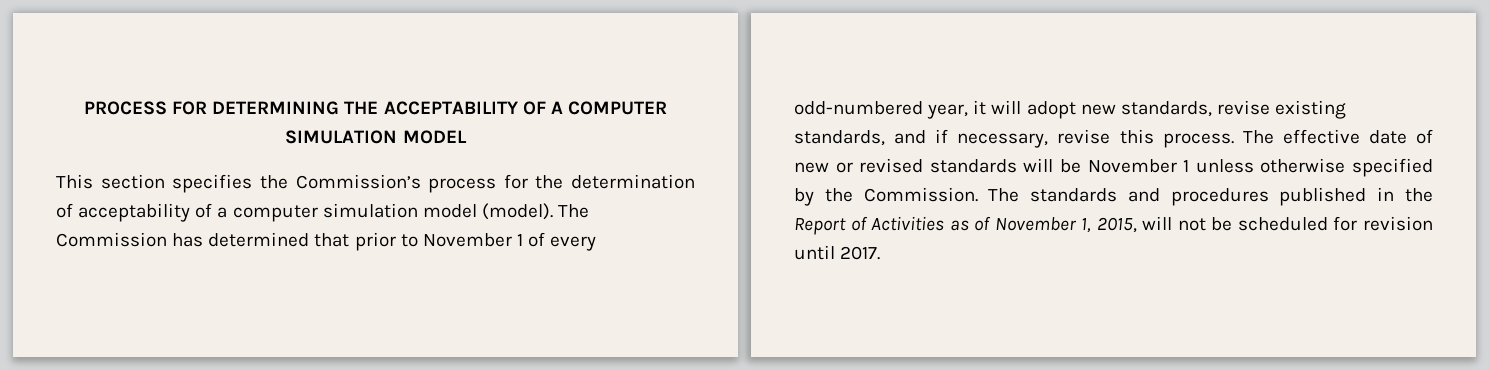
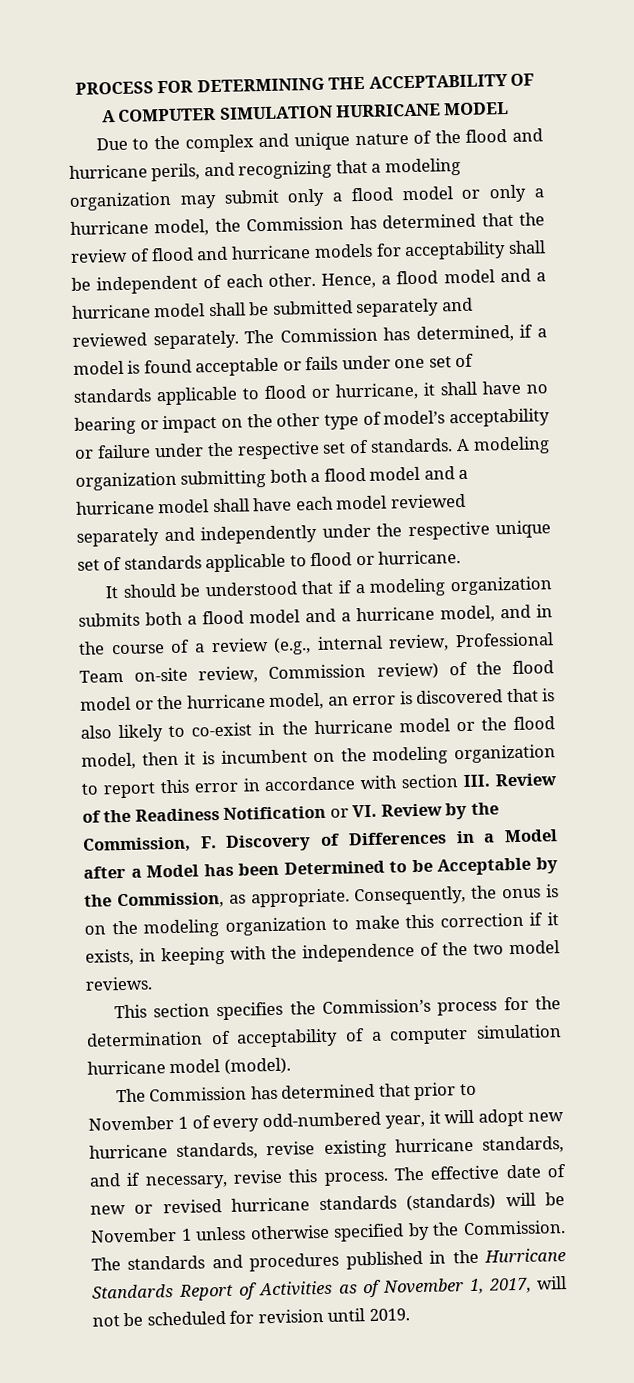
- PROCESS FOR DETERMINING THE ACCEPTABILITY OF A COMPUTER SIMULATION MODEL
+ PROCESS FOR DETERMINING THE ACCEPTABILITY OF A COMPUTER SIMULATION HURRICANE MODEL
+ Due to the complex and unique nature of the flood and hurricane perils, and recognizing that a modeling organization may submit only a flood model or only a hurricane model, the Commission has determined that the review of flood and hurricane models for acceptability shall be independent of each other. Hence, a flood model and a hurricane model shall be submitted separately and reviewed separately. The Commission has determined, if a model is found acceptable or fails under one set of standards applicable to flood or hurricane, it shall have no bearing or impact on the other type of model’s acceptability or failure under the respective set of standards. A modeling organization submitting both a flood model and a hurricane model shall have each model reviewed separately and independently under the respective unique set of standards applicable to flood or hurricane.
+ It should be understood that if a modeling organization submits both a flood model and a hurricane model, and in the course of a review (e.g., internal review, Professional Team on-site review, Commission review) of the flood model or the hurricane model, an error is discovered that is also likely to co-exist in the hurricane model or the flood model, then it is incumbent on the modeling organization to report this error in accordance with section III. Review of the Readiness Notification or VI. Review by the Commission, F. Discovery of Differences in a Model after a Model has been Determined to be Acceptable by the Commission, as appropriate. Consequently, the onus is on the modeling organization to make this correction if it exists, in keeping with the independence of the two model reviews.
- This section specifies the Commission’s process for the determination of acceptability of a computer simulation model (model). The Commission has determined that prior to November 1 of every odd-numbered year, it will adopt new standards, revise existing standards, and if necessary, revise this process.
+ This section specifies the Commission’s process for the determination of acceptability of a computer simulation hurricane model (model).
+ The Commission has determined that prior to November 1 of every odd-numbered year, it will adopt new hurricane standards, revise existing hurricane standards, and if necessary, revise this process.
- The effective date of new or revised standards will be November 1 unless otherwise specified by the Commission.
+ The effective date of new or revised hurricane standards (standards) will be November 1 unless otherwise specified by the Commission.
- The standards and procedures published in the Report of Activities as of November 1, 2015, will not be scheduled for revision until 2017.
+ The standards and procedures published in the Hurricane Standards Report of Activities as of November 1, 2017, will not be scheduled for revision until 2019.

